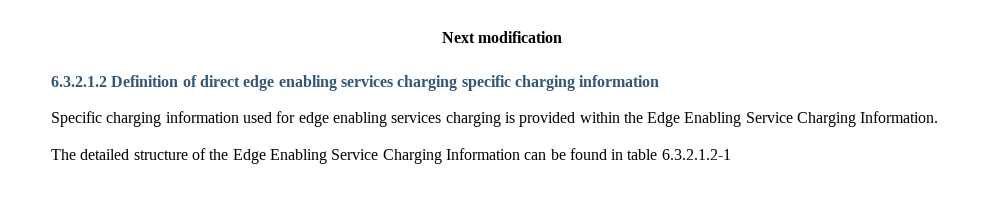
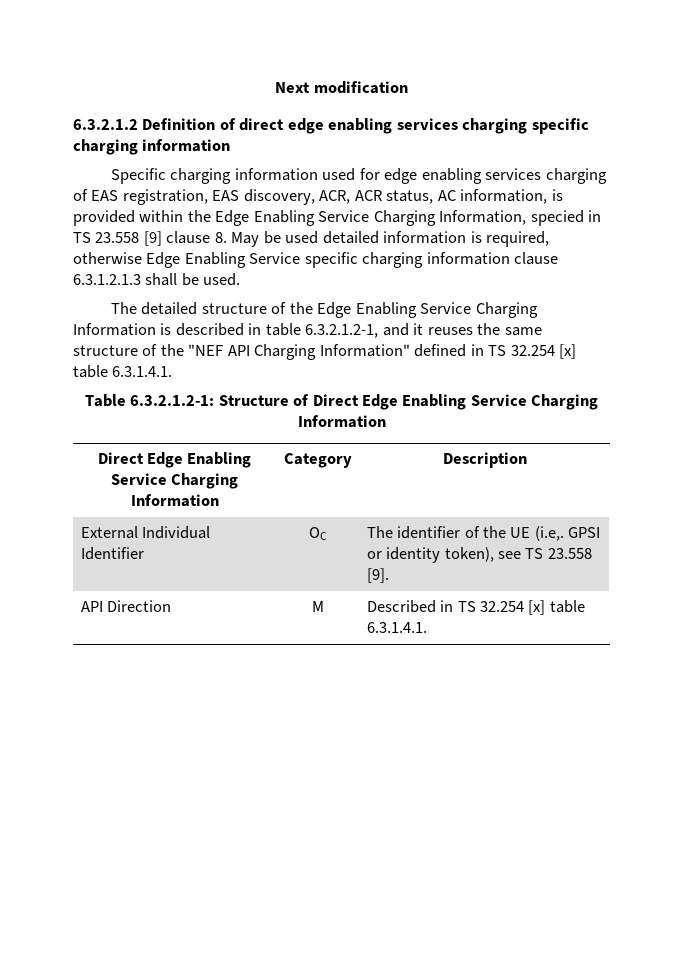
- Specific charging information used for edge enabling services charging is provided within the Edge Enabling Service Charging Information.
+ Specific charging information used for edge enabling services charging of EAS registration, EAS discovery, ACR, ACR status, AC information, is provided within the Edge Enabling Service Charging Information, specied in TS 23.558 [9] clause 8. May be used detailed information is required, otherwise Edge Enabling Service specific charging information clause 6.3.1.2.1.3 shall be used.
- The detailed structure of the Edge Enabling Service Charging Information can be found in table 6.3.2.1.2-1
+ The detailed structure of the Edge Enabling Service Charging Information is described in table 6.3.2.1.2-1, and it reuses the same structure of the "NEF API Charging Information" defined in TS 32.254 [x] table 6.3.1.4.1.
+ Table 6.3.2.1.2-1: Structure of Direct Edge Enabling Service Charging Information
+ Direct Edge Enabling Service Charging Information | Category | Description
+ External Individual Identifier | OC | The identifier of the UE (i.e,. GPSI or identity token), see TS 23.558 [9].
+ API Direction | M | Described in TS 32.254 [x] table 6.3.1.4.1.

